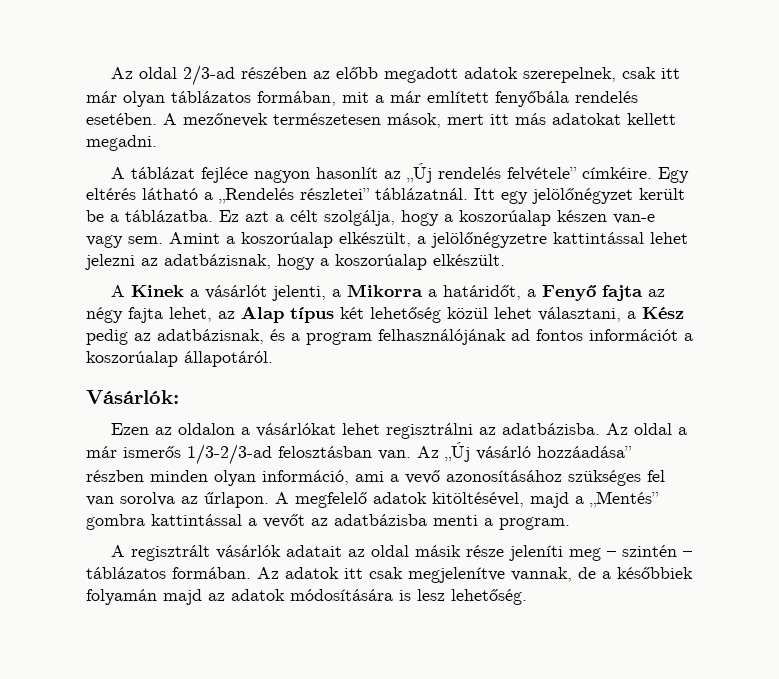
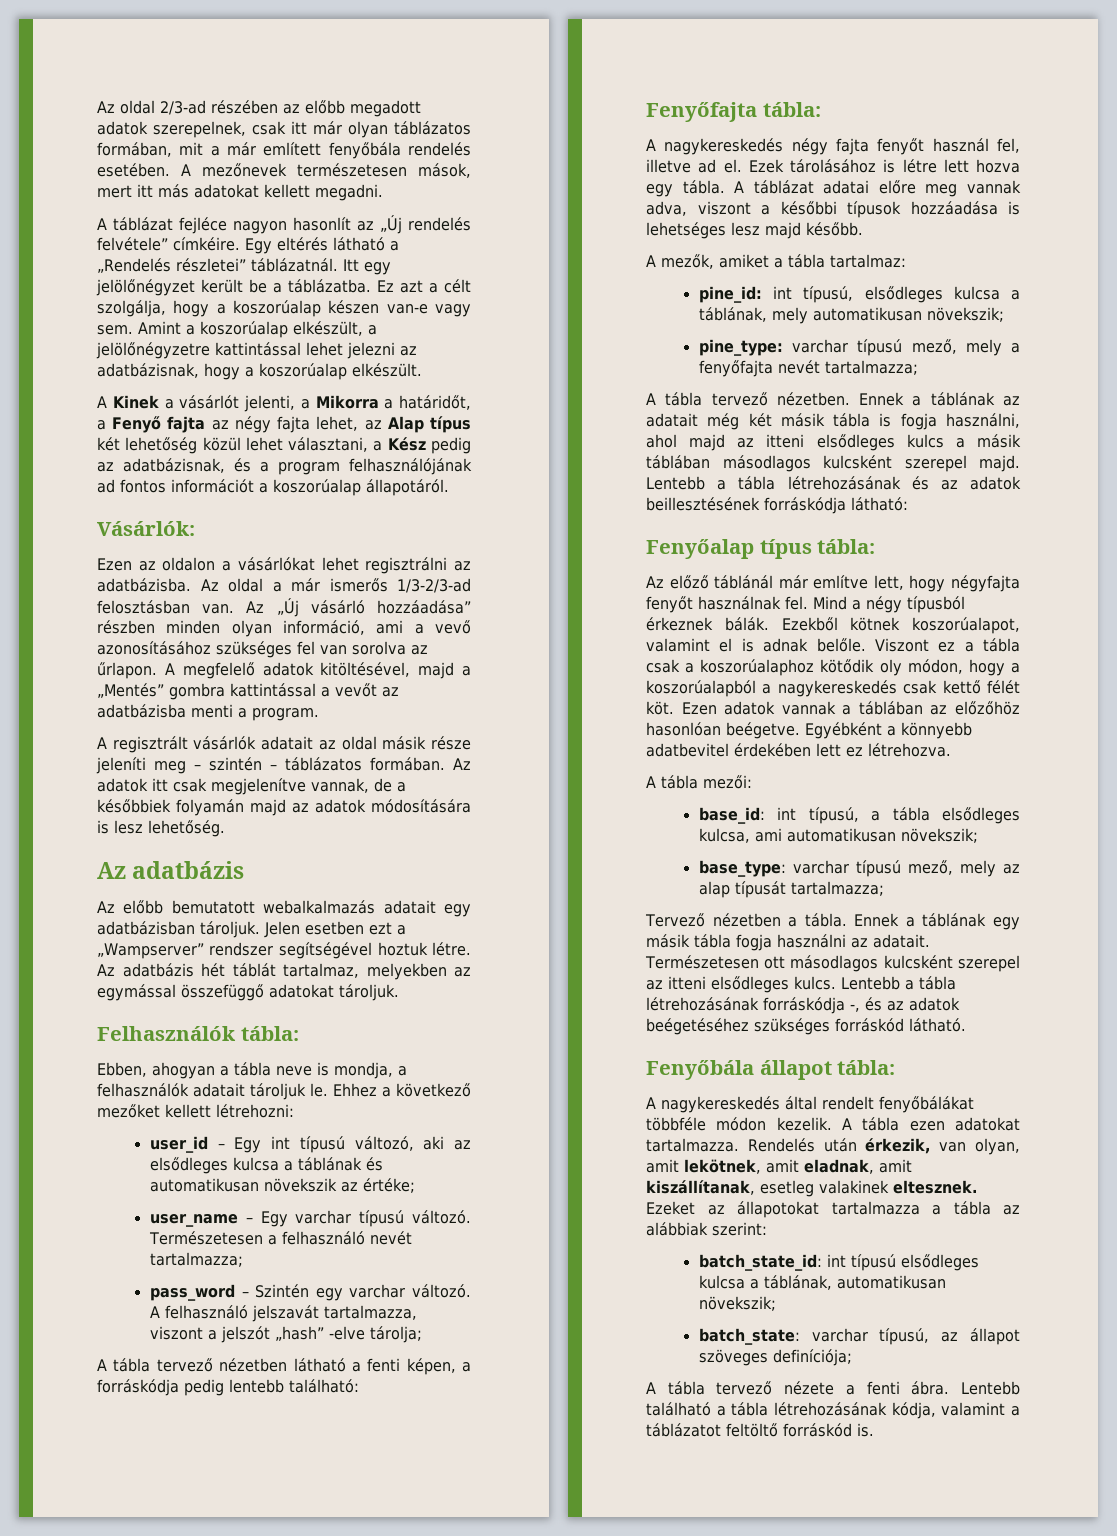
  Az adatok itt csak megjelenítve vannak, de a későbbiek folyamán majd az adatok módosítására is lesz lehetőség.
+ Az adatbázis
+ Az előbb bemutatott webalkalmazás adatait egy adatbázisban tároljuk. Jelen esetben ezt a „Wampserver” rendszer segítségével hoztuk létre. Az adatbázis hét táblát tartalmaz, melyekben az egymással összefüggő adatokat tároljuk.
+ Felhasználók tábla:
+ Ebben, ahogyan a tábla neve is mondja, a felhasználók adatait tároljuk le. Ehhez a következő mezőket kellett létrehozni:
+ user_id – Egy int típusú változó, aki az elsődleges kulcsa a táblának és automatikusan növekszik az értéke;
+ user_name – Egy varchar típusú változó. Természetesen a felhasználó nevét tartalmazza;
+ pass_word – Szintén egy varchar változó. A felhasználó jelszavát tartalmazza, viszont a jelszót „hash” -elve tárolja;
+ A tábla tervező nézetben látható a fenti képen, a forráskódja pedig lentebb található:
+ Fenyőfajta tábla:
+ A nagykereskedés négy fajta fenyőt használ fel, illetve ad el. Ezek tárolásához is létre lett hozva egy tábla. A táblázat adatai előre meg vannak adva, viszont a későbbi típusok hozzáadása is lehetséges lesz majd később.
+ A mezők, amiket a tábla tartalmaz:
+ pine_id: int típusú, elsődleges kulcsa a táblának, mely automatikusan növekszik;
+ pine_type: varchar típusú mező, mely a fenyőfajta nevét tartalmazza;
+ A tábla tervező nézetben. Ennek a táblának az adatait még két másik tábla is fogja használni, ahol majd az itteni elsődleges kulcs a másik táblában másodlagos kulcsként szerepel majd. Lentebb a tábla létrehozásának és az adatok beillesztésének forráskódja látható:
+ Fenyőalap típus tábla:
+ Az előző táblánál már említve lett, hogy négyfajta fenyőt használnak fel. Mind a négy típusból érkeznek bálák. Ezekből kötnek koszorúalapot, valamint el is adnak belőle. Viszont ez a tábla csak a koszorúalaphoz kötődik oly módon, hogy a koszorúalapból a nagykereskedés csak kettő félét köt. Ezen adatok vannak a táblában az előzőhöz hasonlóan beégetve. Egyébként a könnyebb adatbevitel érdekében lett ez létrehozva.
+ A tábla mezői:
+ base_id: int típusú, a tábla elsődleges kulcsa, ami automatikusan növekszik;
+ base_type: varchar típusú mező, mely az alap típusát tartalmazza;
+ Tervező nézetben a tábla. Ennek a táblának egy másik tábla fogja használni az adatait. Természetesen ott másodlagos kulcsként szerepel az itteni elsődleges kulcs. Lentebb a tábla létrehozásának forráskódja -, és az adatok beégetéséhez szükséges forráskód látható.
+ Fenyőbála állapot tábla:
+ A nagykereskedés által rendelt fenyőbálákat többféle módon kezelik. A tábla ezen adatokat tartalmazza. Rendelés után érkezik, van olyan, amit lekötnek, amit eladnak, amit kiszállítanak, esetleg valakinek eltesznek. Ezeket az állapotokat tartalmazza a tábla az alábbiak szerint:
+ batch_state_id: int típusú elsődleges kulcsa a táblának, automatikusan növekszik;
+ batch_state: varchar típusú, az állapot szöveges definíciója;
+ A tábla tervező nézete a fenti ábra. Lentebb található a tábla létrehozásának kódja, valamint a táblázatot feltöltő forráskód is.

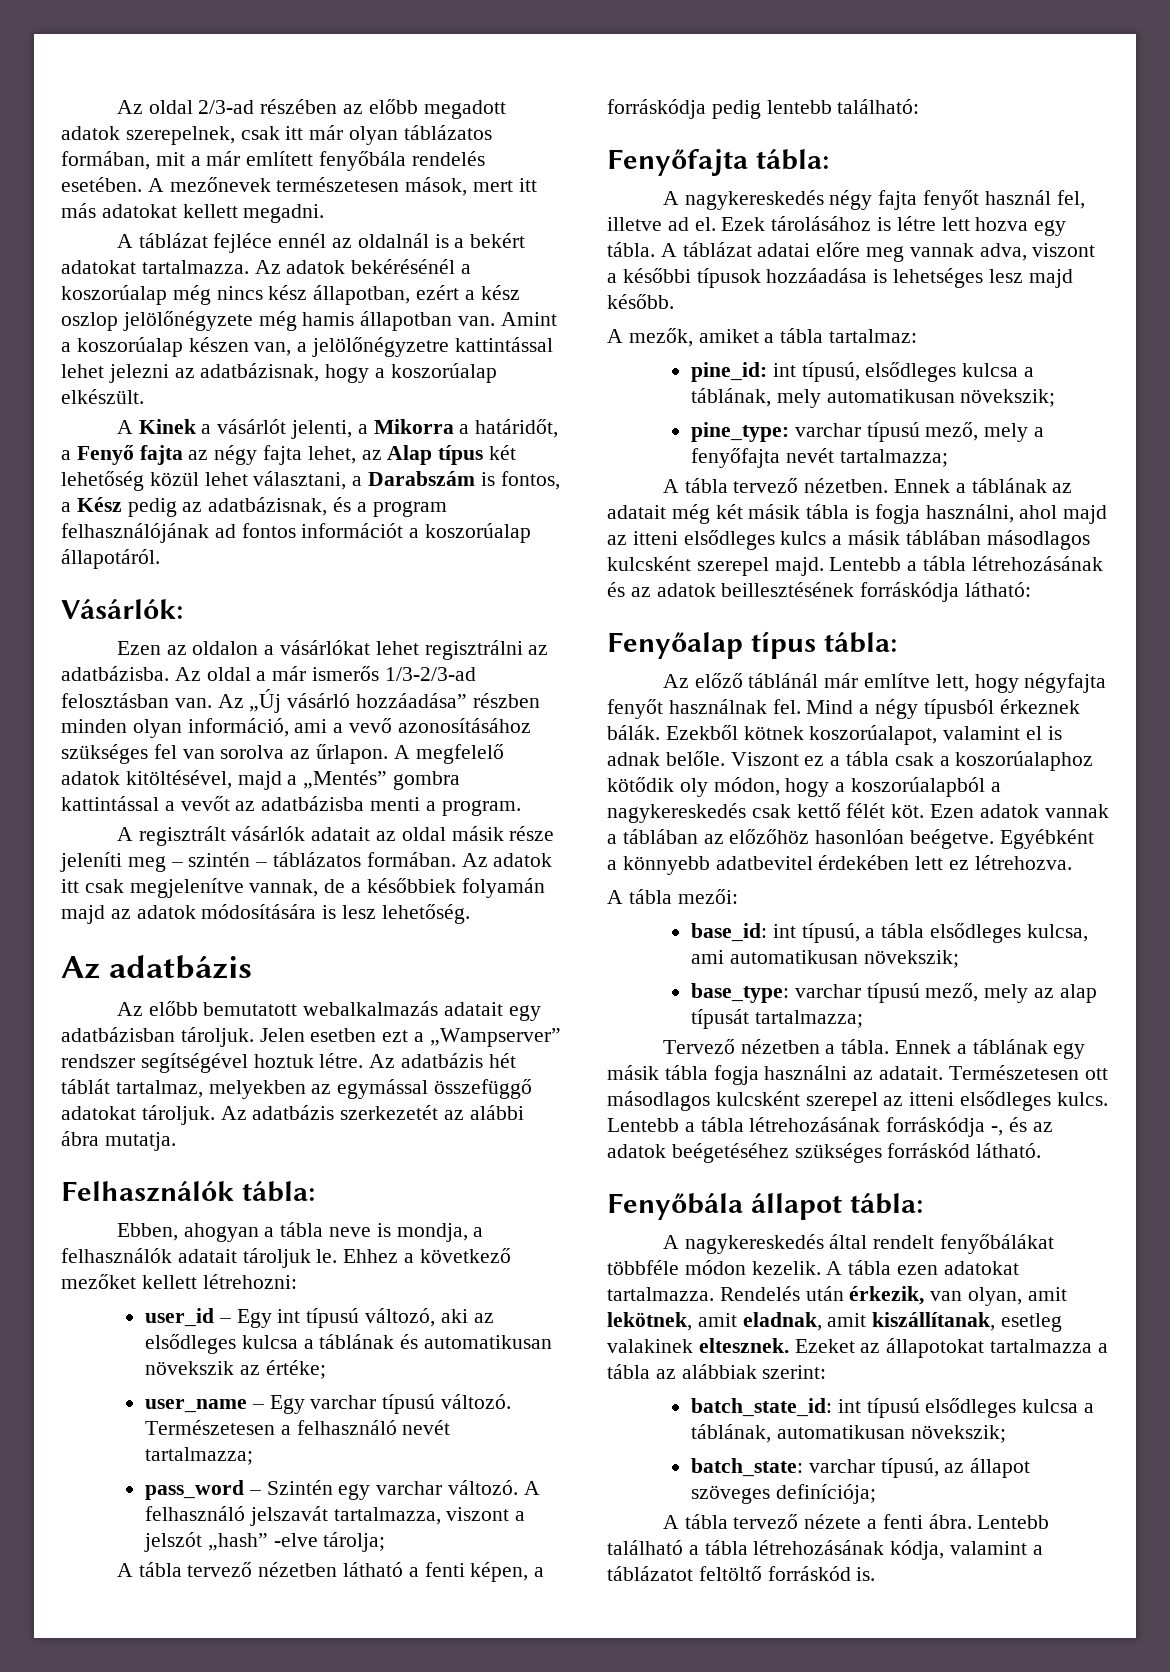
- A táblázat fejléce nagyon hasonlít az „Új rendelés felvétele” címkéire. Egy eltérés látható a „Rendelés részletei” táblázatnál. Itt egy jelölőnégyzet került be a táblázatba. Ez azt a célt szolgálja, hogy a koszorúalap készen van-e vagy sem. Amint a koszorúalap elkészült, a jelölőnégyzetre kattintással lehet jelezni az adatbázisnak, hogy a koszorúalap elkészült.
+ A táblázat fejléce ennél az oldalnál is a bekért adatokat tartalmazza. Az adatok bekérésénél a koszorúalap még nincs kész állapotban, ezért a kész oszlop jelölőnégyzete még hamis állapotban van. Amint a koszorúalap készen van, a jelölőnégyzetre kattintással lehet jelezni az adatbázisnak, hogy a koszorúalap elkészült.
- A Kinek a vásárlót jelenti, a Mikorra a határidőt, a Fenyő fajta az négy fajta lehet, az Alap típus két lehetőség közül lehet választani, a Kész pedig az adatbázisnak, és a program felhasználójának ad fontos információt a koszorúalap állapotáról.
+ A Kinek a vásárlót jelenti, a Mikorra a határidőt, a Fenyő fajta az négy fajta lehet, az Alap típus két lehetőség közül lehet választani, a Darabszám is fontos, a Kész pedig az adatbázisnak, és a program felhasználójának ad fontos információt a koszorúalap állapotáról.
+ Az adatbázis szerkezetét az alábbi ábra mutatja.

